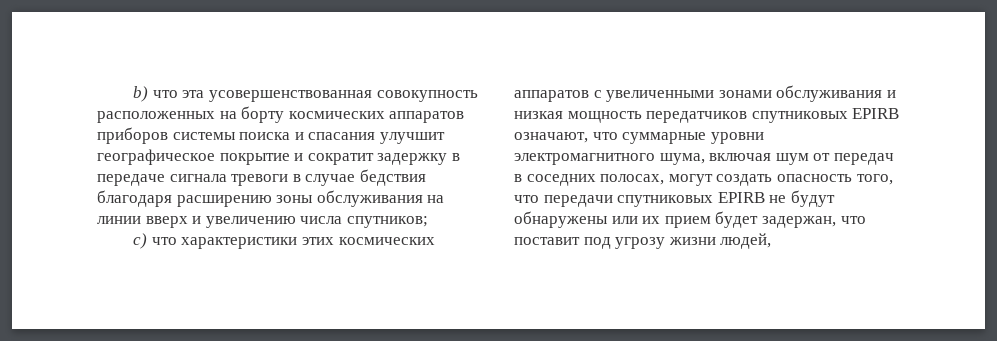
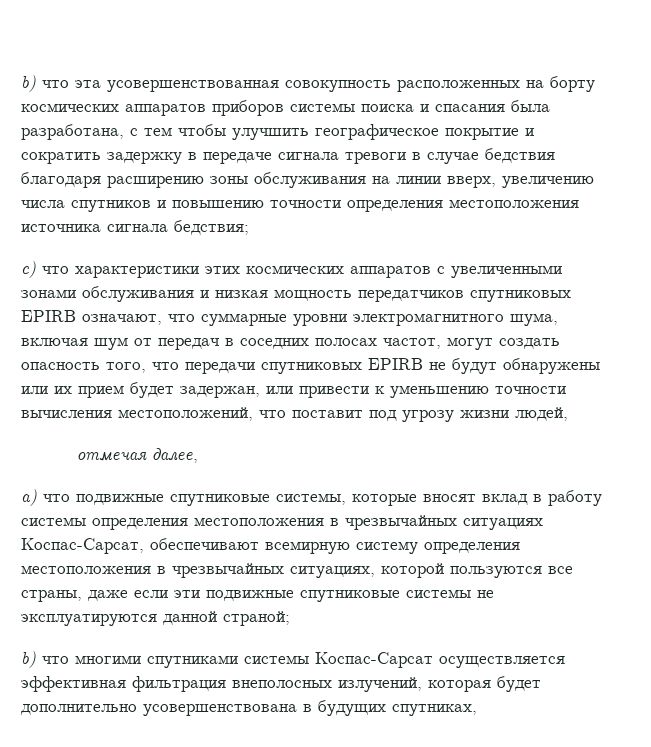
- b) что эта усовершенствованная совокупность расположенных на борту космических аппаратов приборов системы поиска и спасания улучшит географическое покрытие и сократит задержку в передаче сигнала тревоги в случае бедствия благодаря расширению зоны обслуживания на линии вверх и увеличению числа спутников;
+ b) что эта усовершенствованная совокупность расположенных на борту космических аппаратов приборов системы поиска и спасания была разработана, с тем чтобы улучшить географическое покрытие и сократить задержку в передаче сигнала тревоги в случае бедствия благодаря расширению зоны обслуживания на линии вверх, увеличению числа спутников и повышению точности определения местоположения источника сигнала бедствия;
- c) что характеристики этих космических аппаратов с увеличенными зонами обслуживания и низкая мощность передатчиков спутниковых EPIRB означают, что суммарные уровни электромагнитного шума, включая шум от передач в соседних полосах, могут создать опасность того, что передачи спутниковых EPIRB не будут обнаружены или их прием будет задержан, что поставит под угрозу жизни людей,
+ c) что характеристики этих космических аппаратов с увеличенными зонами обслуживания и низкая мощность передатчиков спутниковых EPIRB означают, что суммарные уровни электромагнитного шума, включая шум от передач в соседних полосах частот, могут создать опасность того, что передачи спутниковых EPIRB не будут обнаружены или их прием будет задержан, или привести к уменьшению точности вычисления местоположений, что поставит под угрозу жизни людей,
+ отмечая далее,
+ a) что подвижные спутниковые системы, которые вносят вклад в работу системы определения местоположения в чрезвычайных ситуациях Коспас-Сарсат, обеспечивают всемирную систему определения местоположения в чрезвычайных ситуациях, которой пользуются все страны, даже если эти подвижные спутниковые системы не эксплуатируются данной страной;
+ b) что многими спутниками системы Коспас-Сарсат осуществляется эффективная фильтрация внеполосных излучений, которая будет дополнительно усовершенствована в будущих спутниках,

